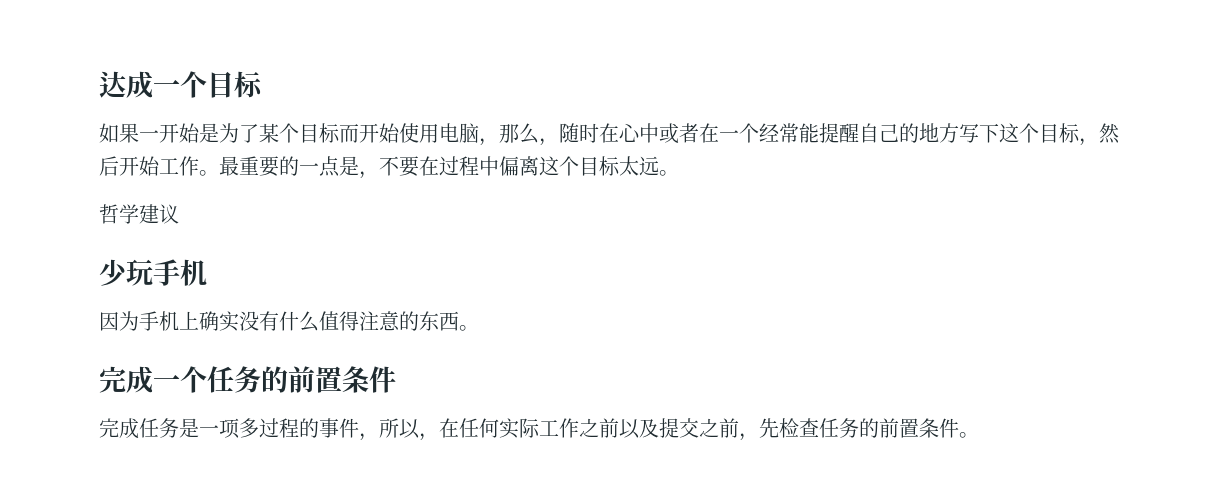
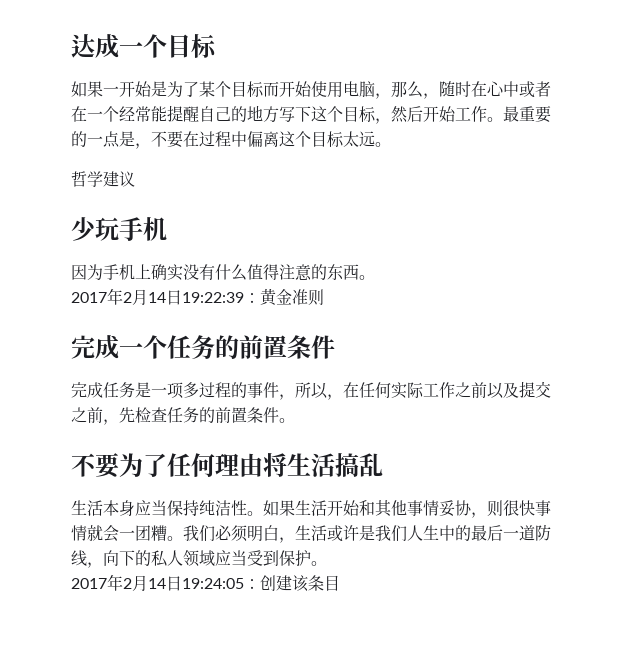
+ 2017年2月14日19:22:39：黄金准则
+ 不要为了任何理由将生活搞乱
+ 生活本身应当保持纯洁性。如果生活开始和其他事情妥协，则很快事情就会一团糟。我们必须明白，生活或许是我们人生中的最后一道防线，向下的私人领域应当受到保护。
+ 2017年2月14日19:24:05：创建该条目

